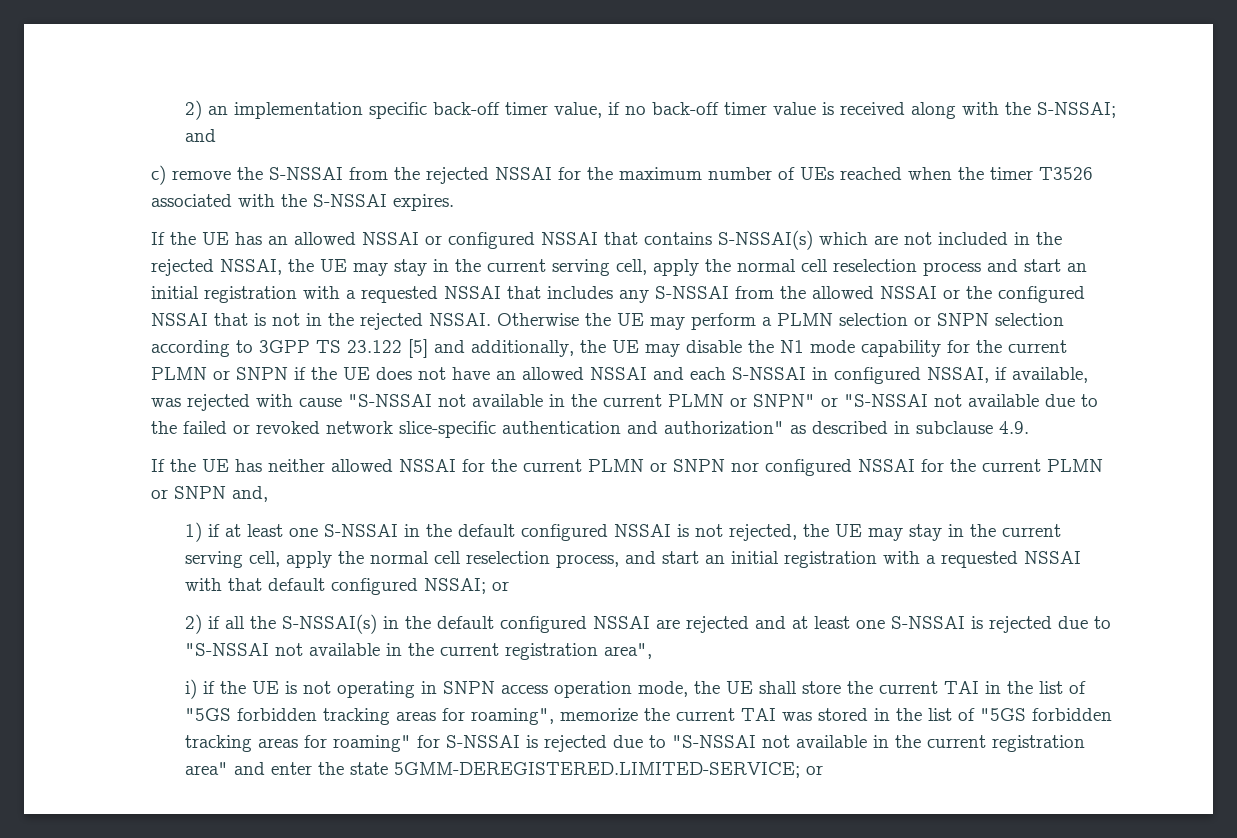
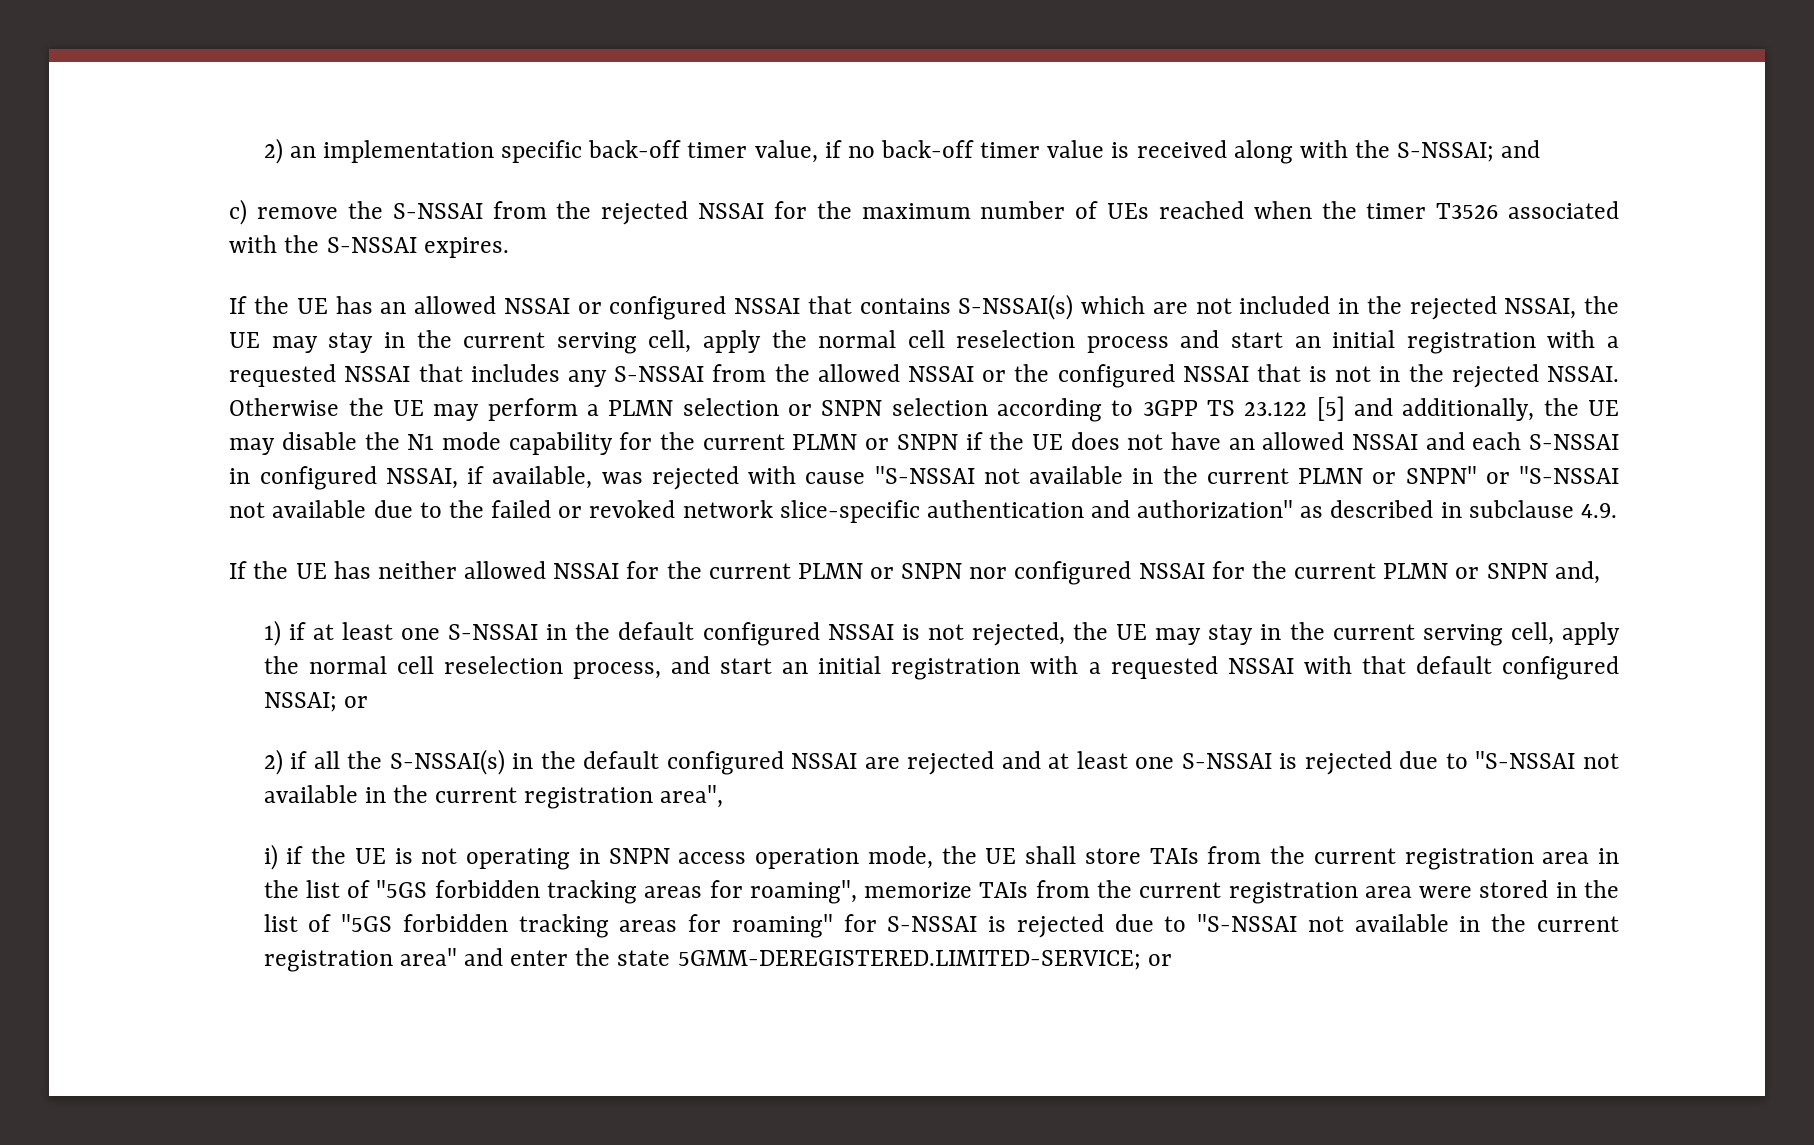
- i) if the UE is not operating in SNPN access operation mode, the UE shall store the current TAI in the list of "5GS forbidden tracking areas for roaming", memorize the current TAI was stored in the list of "5GS forbidden tracking areas for roaming" for S-NSSAI is rejected due to "S-NSSAI not available in the current registration area" and enter the state 5GMM-DEREGISTERED.LIMITED-SERVICE; or
+ i) if the UE is not operating in SNPN access operation mode, the UE shall store TAIs from the current registration area in the list of "5GS forbidden tracking areas for roaming", memorize TAIs from the current registration area were stored in the list of "5GS forbidden tracking areas for roaming" for S-NSSAI is rejected due to "S-NSSAI not available in the current registration area" and enter the state 5GMM-DEREGISTERED.LIMITED-SERVICE; or

